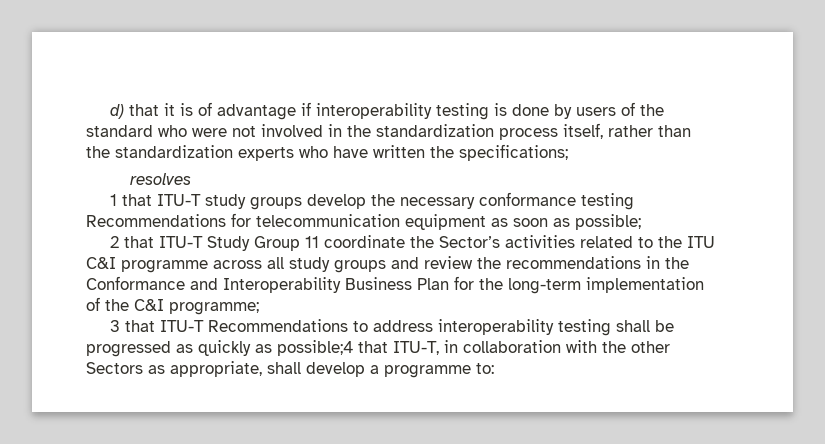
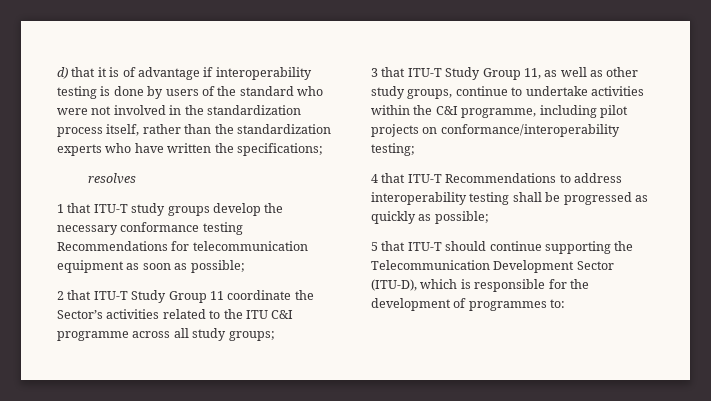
- 2 that ITU-T Study Group 11 coordinate the Sector’s activities related to the ITU C&I programme across all study groups and review the recommendations in the Conformance and Interoperability Business Plan for the long-term implementation of the C&I programme;
- 3 that ITU-T Recommendations to address interoperability testing shall be progressed as quickly as possible;4 that ITU-T, in collaboration with the other Sectors as appropriate, shall develop a programme to:
+ 2 that ITU-T Study Group 11 coordinate the Sector’s activities related to the ITU C&I programme across all study groups;
+ 3 that ITU-T Study Group 11, as well as other study groups, continue to undertake activities within the C&I programme, including pilot projects on conformance/interoperability testing;
+ 4 that ITU-T Recommendations to address interoperability testing shall be progressed as quickly as possible;
+ 5 that ITU-T should continue supporting the Telecommunication Development Sector (ITU-D), which is responsible for the development of programmes to:

